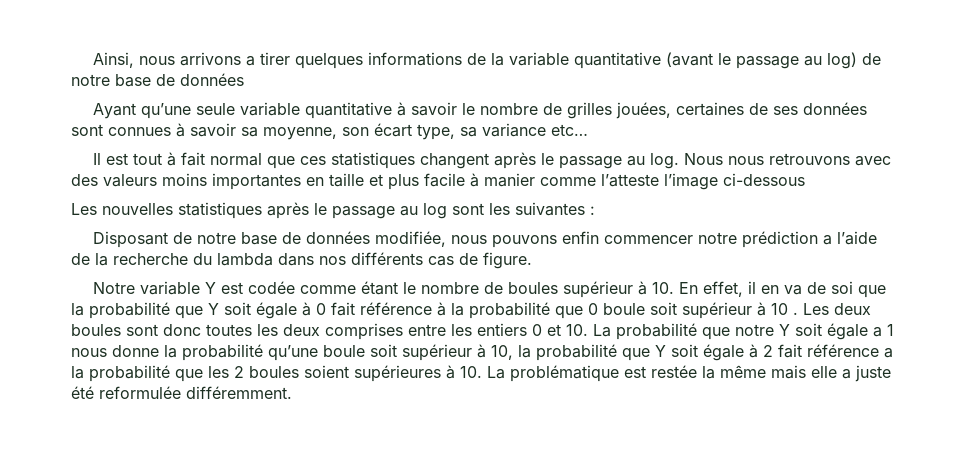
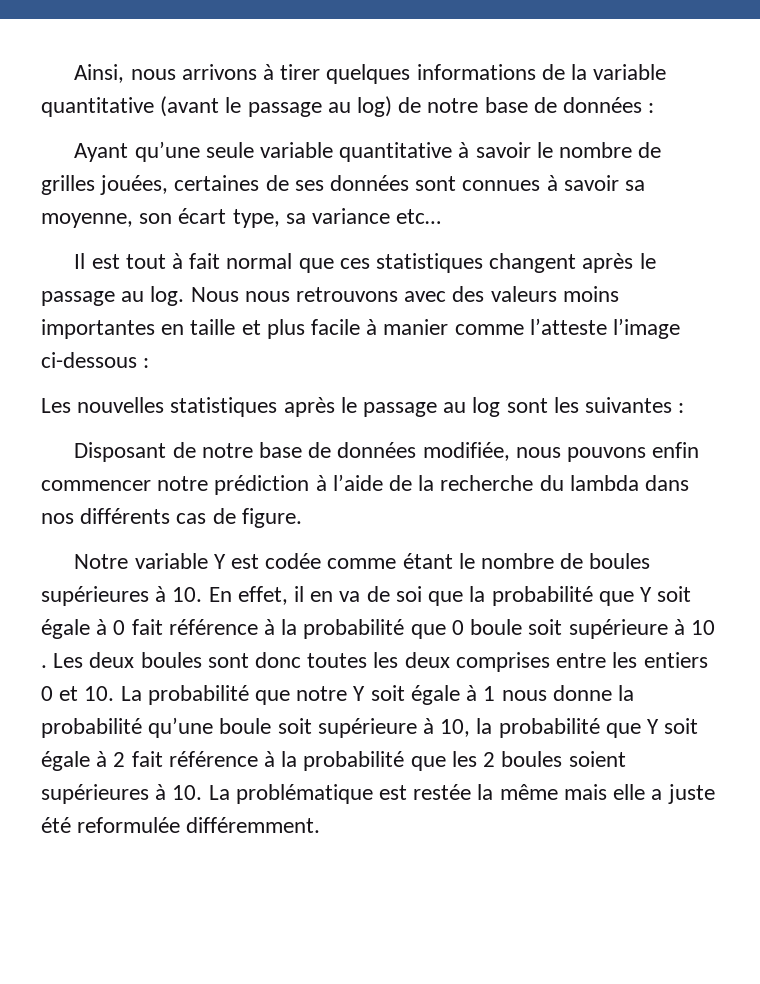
- Ainsi, nous arrivons a tirer quelques informations de la variable quantitative (avant le passage au log) de notre base de données
+ Ainsi, nous arrivons à tirer quelques informations de la variable quantitative (avant le passage au log) de notre base de données :
- Nous nous retrouvons avec des valeurs moins importantes en taille et plus facile à manier comme l’atteste l’image ci-dessous
+ Nous nous retrouvons avec des valeurs moins importantes en taille et plus facile à manier comme l’atteste l’image ci-dessous :
- Disposant de notre base de données modifiée, nous pouvons enfin commencer notre prédiction a l’aide de la recherche du lambda dans nos différents cas de figure.
+ Disposant de notre base de données modifiée, nous pouvons enfin commencer notre prédiction à l’aide de la recherche du lambda dans nos différents cas de figure.
- Notre variable Y est codée comme étant le nombre de boules supérieur à 10. En effet, il en va de soi que la probabilité que Y soit égale à 0 fait référence à la probabilité que 0 boule soit supérieur à 10 .
+ Notre variable Y est codée comme étant le nombre de boules supérieures à 10. En effet, il en va de soi que la probabilité que Y soit égale à 0 fait référence à la probabilité que 0 boule soit supérieure à 10 .
- Les deux boules sont donc toutes les deux comprises entre les entiers 0 et 10. La probabilité que notre Y soit égale a 1 nous donne la probabilité qu’une boule soit supérieur à 10, la probabilité que Y soit égale à 2 fait référence a la probabilité que les 2 boules soient supérieures à 10. La problématique est restée la même mais elle a juste été reformulée différemment.
+ Les deux boules sont donc toutes les deux comprises entre les entiers 0 et 10. La probabilité que notre Y soit égale à 1 nous donne la probabilité qu’une boule soit supérieure à 10, la probabilité que Y soit égale à 2 fait référence à la probabilité que les 2 boules soient supérieures à 10. La problématique est restée la même mais elle a juste été reformulée différemment.

